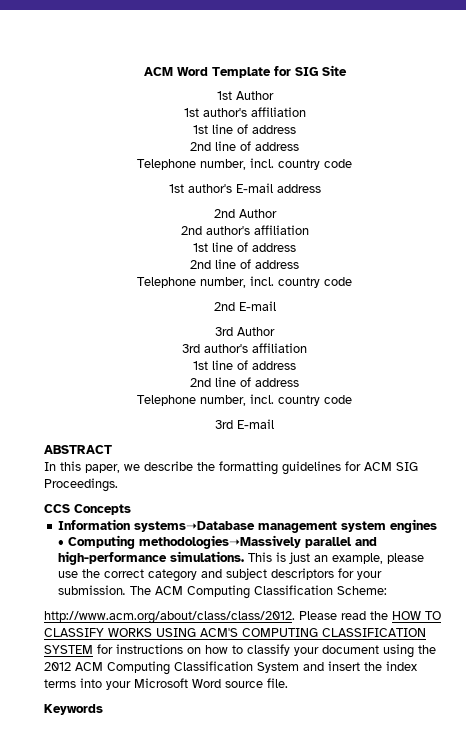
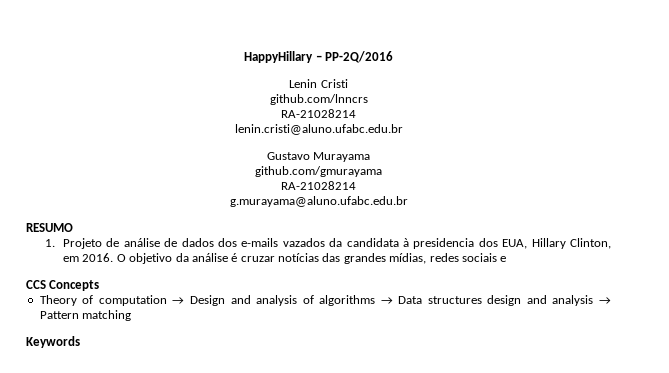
- ACM Word Template for SIG Site
- 1st Author
- 1st author's affiliation
- 1st line of address
- 2nd line of address
- Telephone number, incl. country code
- 1st author's E-mail address
- 2nd Author
- 2nd author's affiliation
- 1st line of address
- 2nd line of address
- Telephone number, incl. country code
- 2nd E-mail
- 3rd Author
- 3rd author's affiliation
- 1st line of address
- 2nd line of address
- Telephone number, incl. country code
- 3rd E-mail
- ABSTRACT
- In this paper, we describe the formatting guidelines for ACM SIG Proceedings.
+ HappyHillary – PP-2Q/2016
+ Lenin Cristi
+ github.com/lnncrs
+ RA-21028214
+ lenin.cristi@aluno.ufabc.edu.br
+ Gustavo Murayama
+ github.com/gmurayama
+ RA-21028214
+ g.murayama@aluno.ufabc.edu.br
+ RESUMO
+ 1. Projeto de análise de dados dos e-mails vazados da candidata à presidencia dos EUA, Hillary Clinton, em 2016. O objetivo da análise é cruzar notícias das grandes mídias, redes sociais e
  CCS Concepts
- Information systems➝Database management system engines • Computing methodologies➝Massively parallel and high-performance simulations. This is just an example, please use the correct category and subject descriptors for your submission. The ACM Computing Classification Scheme:
- http://www.acm.org/about/class/class/2012. Please read the HOW TO CLASSIFY WORKS USING ACM'S COMPUTING CLASSIFICATION SYSTEM for instructions on how to classify your document using the 2012 ACM Computing Classification System and insert the index terms into your Microsoft Word source file.
+ Theory of computation → Design and analysis of algorithms → Data structures design and analysis → Pattern matching

